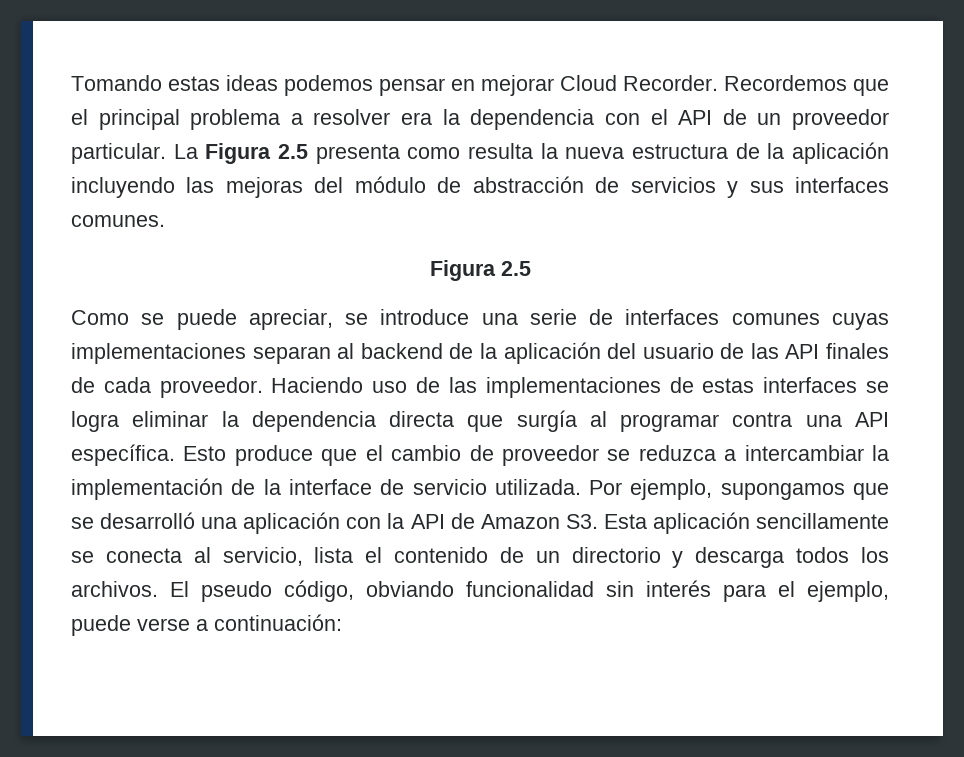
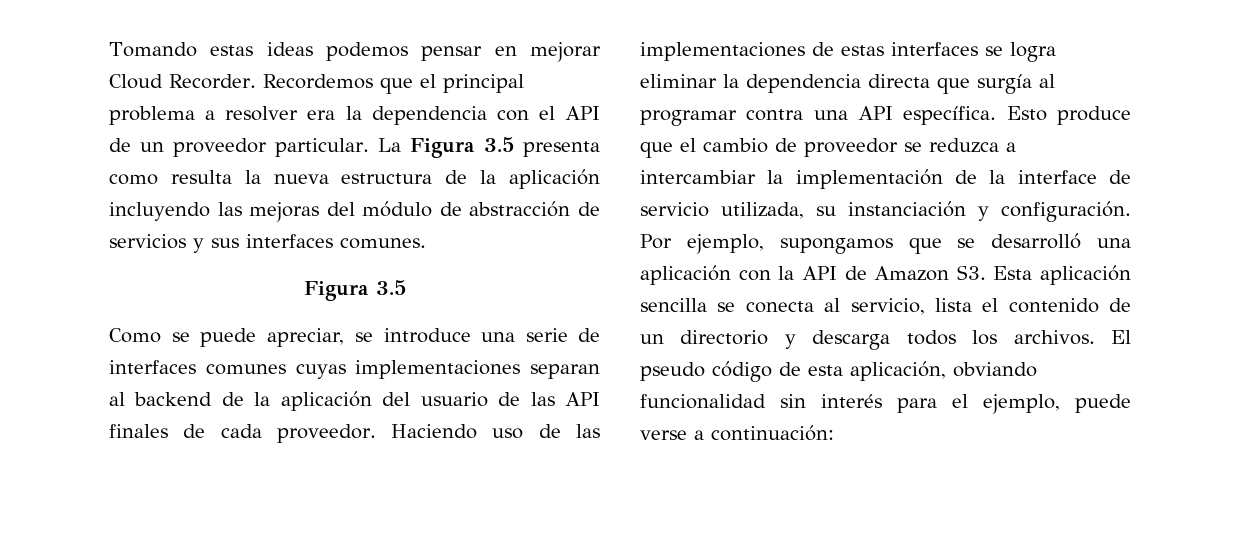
- La Figura 2.5 presenta como resulta la nueva estructura de la aplicación incluyendo las mejoras del módulo de abstracción de servicios y sus interfaces comunes.
- Figura 2.5
+ La Figura 3.5 presenta como resulta la nueva estructura de la aplicación incluyendo las mejoras del módulo de abstracción de servicios y sus interfaces comunes.
+ Figura 3.5
- Esto produce que el cambio de proveedor se reduzca a intercambiar la implementación de la interface de servicio utilizada.
+ Esto produce que el cambio de proveedor se reduzca a intercambiar la implementación de la interface de servicio utilizada, su instanciación y configuración.
- Por ejemplo, supongamos que se desarrolló una aplicación con la API de Amazon S3. Esta aplicación sencillamente se conecta al servicio, lista el contenido de un directorio y descarga todos los archivos.
+ Por ejemplo, supongamos que se desarrolló una aplicación con la API de Amazon S3. Esta aplicación sencilla se conecta al servicio, lista el contenido de un directorio y descarga todos los archivos.
- El pseudo código, obviando funcionalidad sin interés para el ejemplo, puede verse a continuación:
+ El pseudo código de esta aplicación, obviando funcionalidad sin interés para el ejemplo, puede verse a continuación:

